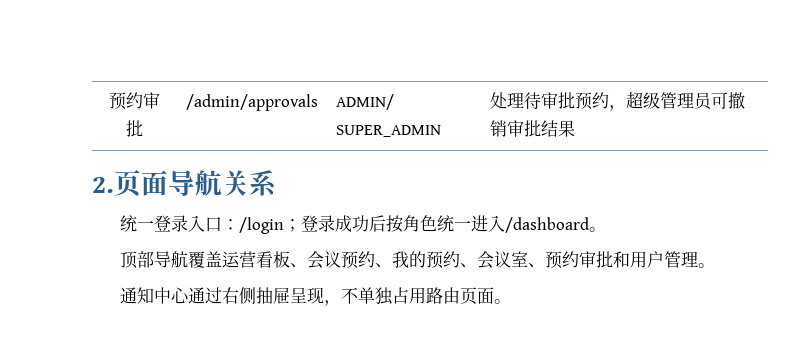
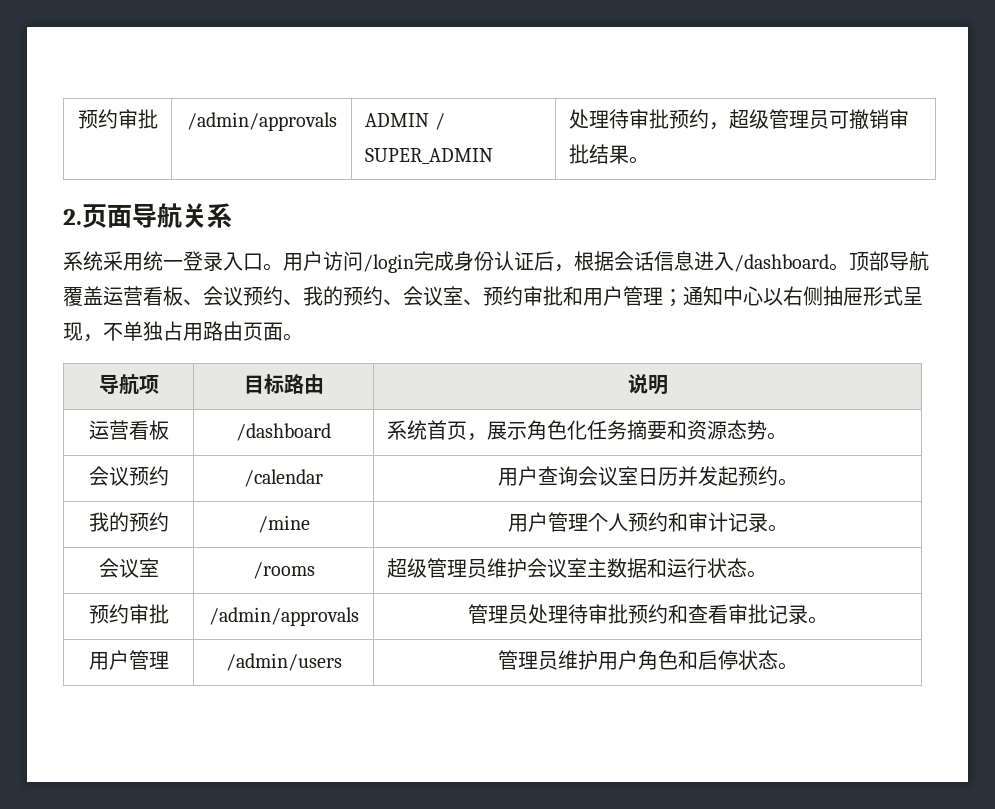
- 预约审批 | /admin/approvals | ADMIN/ SUPER_ADMIN | 处理待审批预约，超级管理员可撤销审批结果
+ 预约审批 | /admin/approvals | ADMIN / SUPER_ADMIN | 处理待审批预约，超级管理员可撤销审批结果。
- 统一登录入口：/login；登录成功后按角色统一进入/dashboard。
- 顶部导航覆盖运营看板、会议预约、我的预约、会议室、预约审批和用户管理。
- 通知中心通过右侧抽屉呈现，不单独占用路由页面。
+ 系统采用统一登录入口。用户访问/login完成身份认证后，根据会话信息进入/dashboard。顶部导航覆盖运营看板、会议预约、我的预约、会议室、预约审批和用户管理；通知中心以右侧抽屉形式呈现，不单独占用路由页面。
+ 导航项 | 目标路由 | 说明
+ 运营看板 | /dashboard | 系统首页，展示角色化任务摘要和资源态势。
+ 会议预约 | /calendar | 用户查询会议室日历并发起预约。
+ 我的预约 | /mine | 用户管理个人预约和审计记录。
+ 会议室 | /rooms | 超级管理员维护会议室主数据和运行状态。
+ 预约审批 | /admin/approvals | 管理员处理待审批预约和查看审批记录。
+ 用户管理 | /admin/users | 管理员维护用户角色和启停状态。

